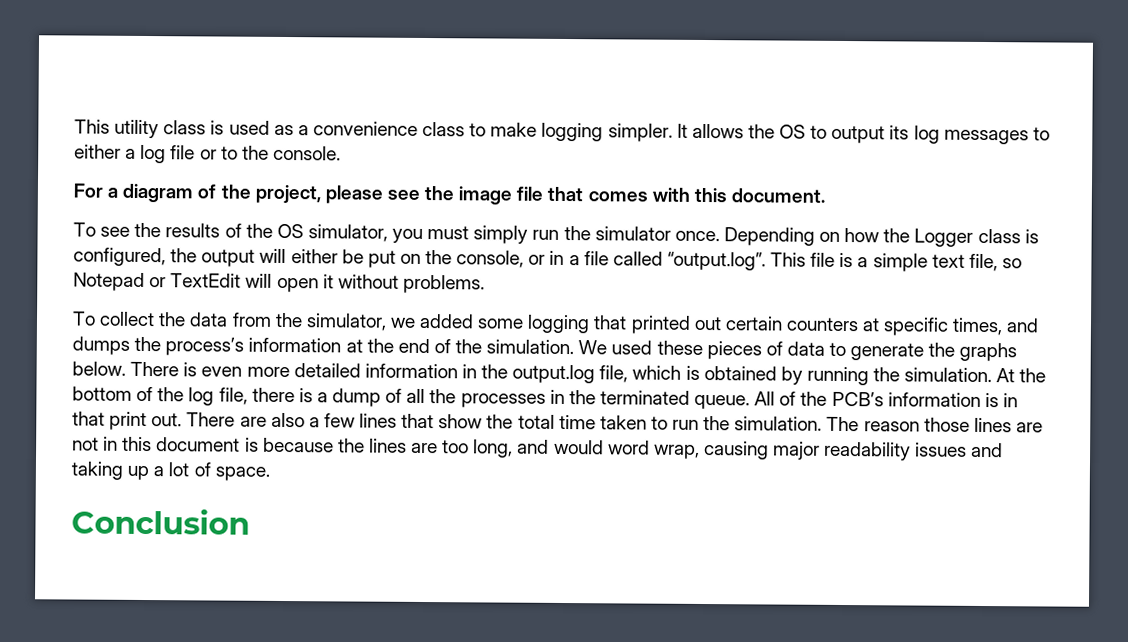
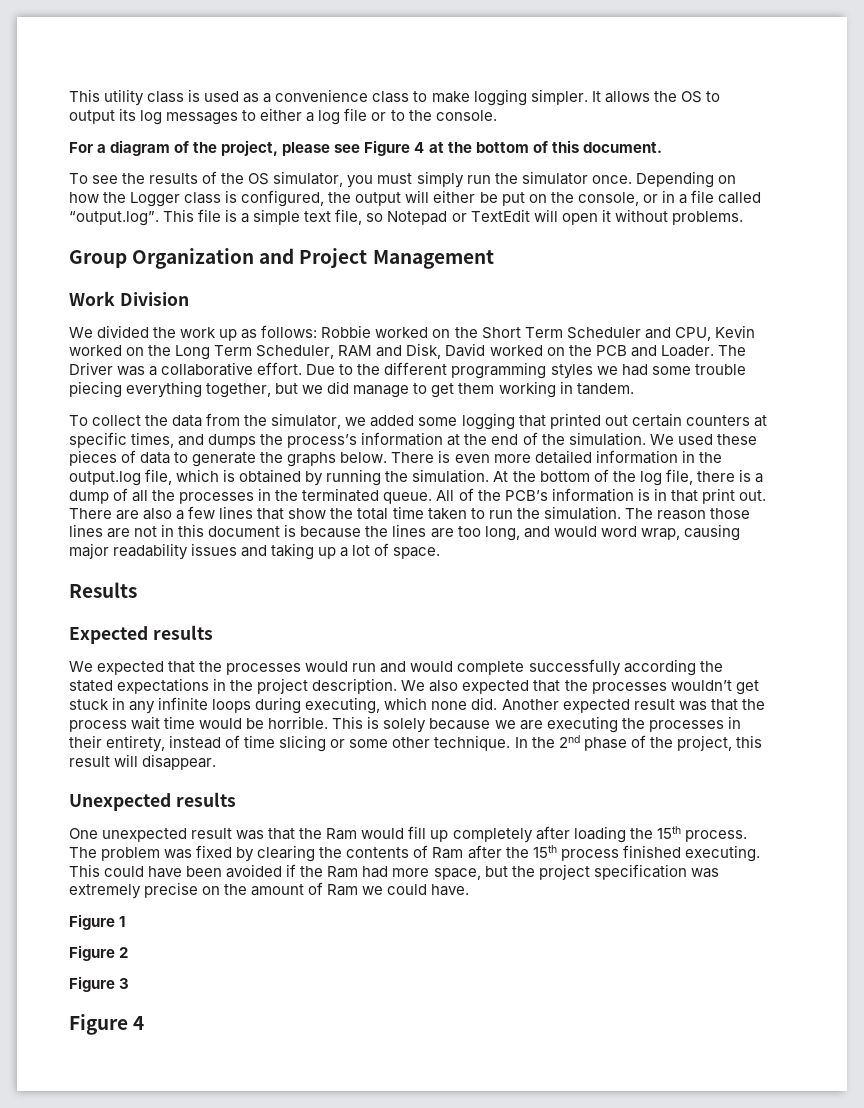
- For a diagram of the project, please see the image file that comes with this document.
+ For a diagram of the project, please see Figure 4 at the bottom of this document.
+ Group Organization and Project Management
+ Work Division
+ We divided the work up as follows: Robbie worked on the Short Term Scheduler and CPU, Kevin worked on the Long Term Scheduler, RAM and Disk, David worked on the PCB and Loader. The Driver was a collaborative effort. Due to the different programming styles we had some trouble piecing everything together, but we did manage to get them working in tandem.
- Conclusion
+ Results
+ Expected results
+ We expected that the processes would run and would complete successfully according the stated expectations in the project description. We also expected that the processes wouldn’t get stuck in any infinite loops during executing, which none did. Another expected result was that the process wait time would be horrible. This is solely because we are executing the processes in their entirety, instead of time slicing or some other technique. In the 2nd phase of the project, this result will disappear.
+ Unexpected results
+ One unexpected result was that the Ram would fill up completely after loading the 15th process. The problem was fixed by clearing the contents of Ram after the 15th process finished executing. This could have been avoided if the Ram had more space, but the project specification was extremely precise on the amount of Ram we could have.
+ Figure 1
+ Figure 2
+ Figure 3
+ Figure 4

